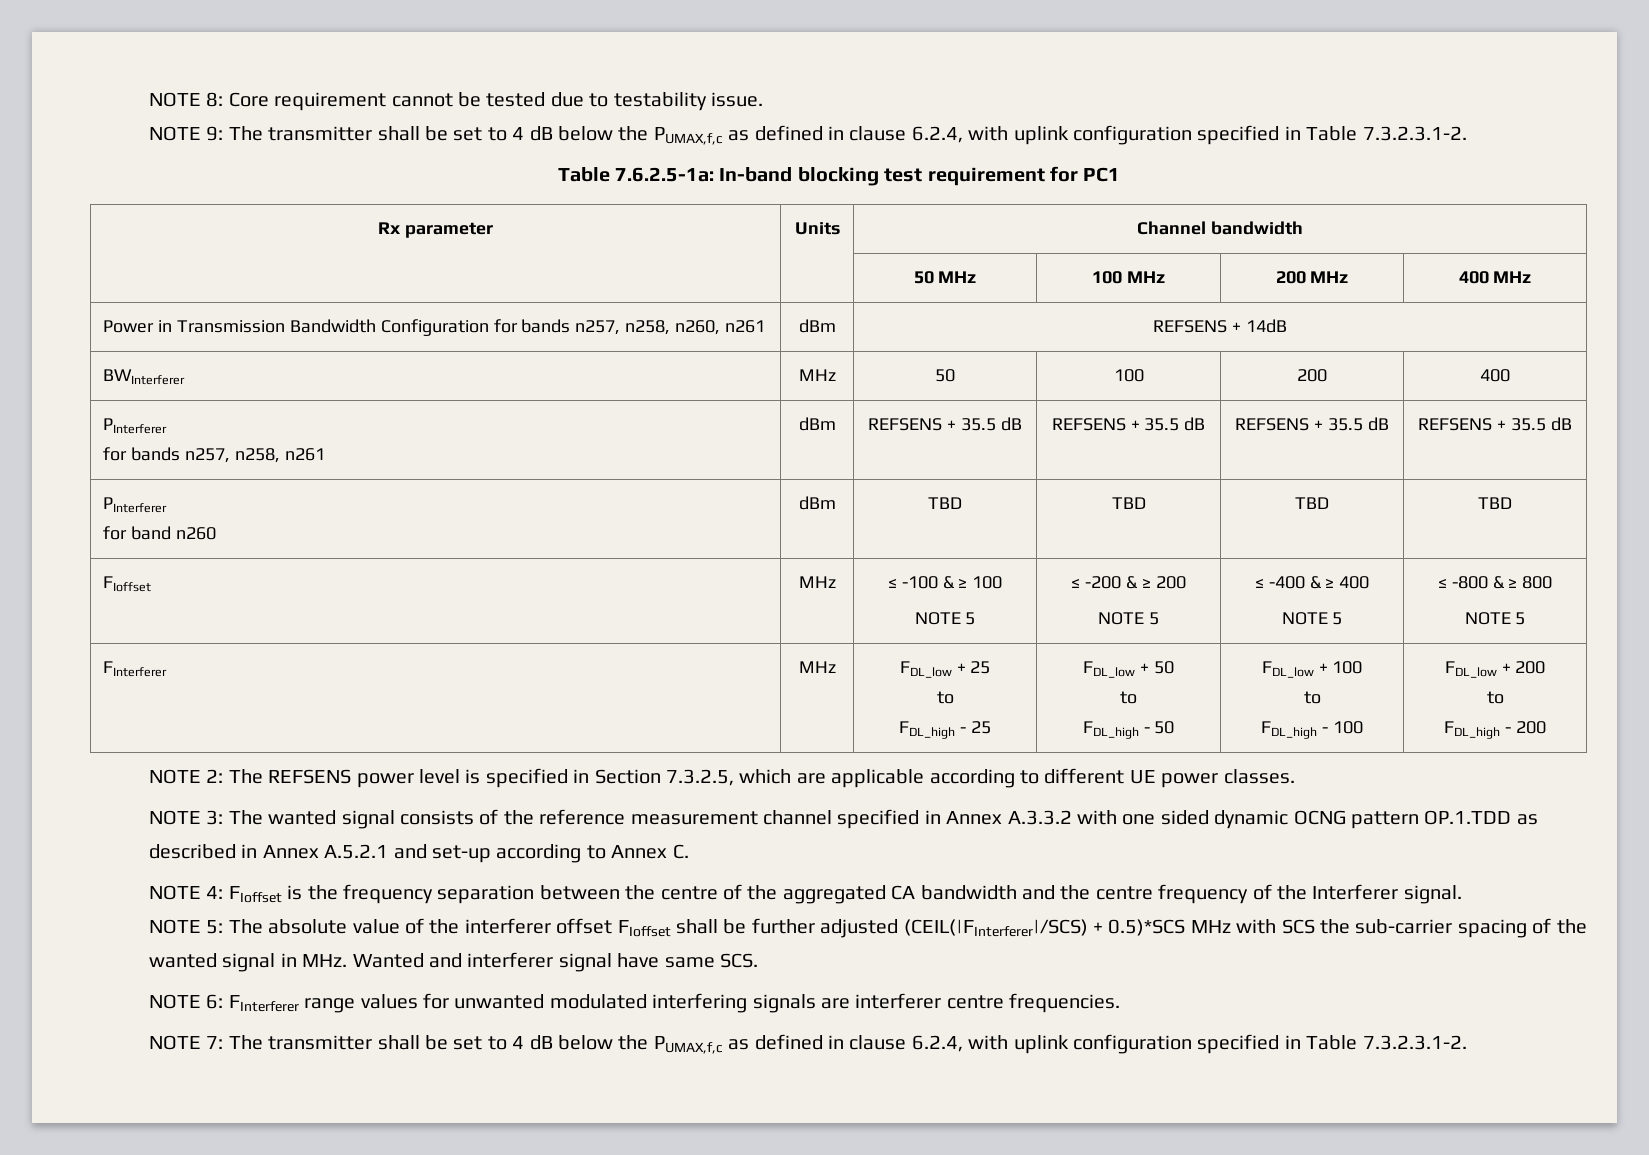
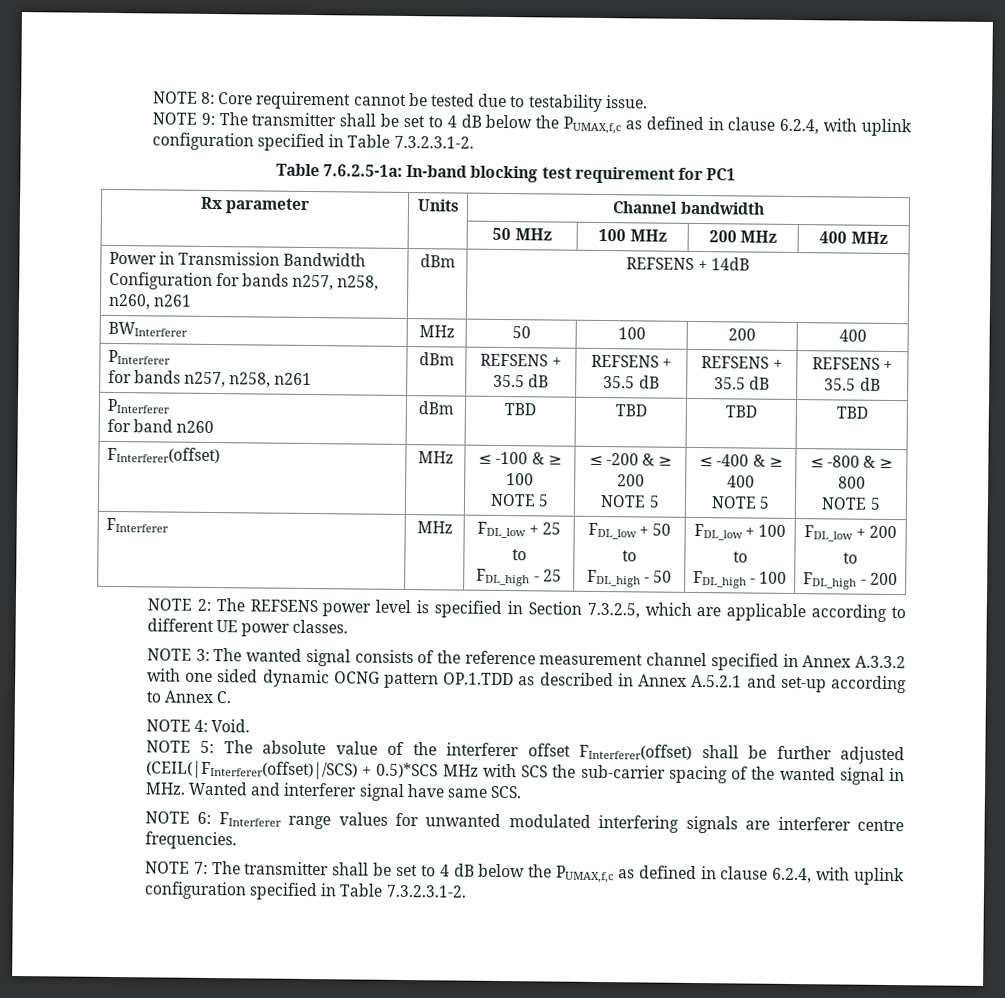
- FIoffset | MHz | ≤ -100 & ≥ 100
+ FInterferer(offset) | MHz | ≤ -100 & ≥ 100
- NOTE 4: FIoffset is the frequency separation between the centre of the aggregated CA bandwidth and the centre frequency of the Interferer signal.
+ NOTE 4: Void.
- NOTE 5: The absolute value of the interferer offset FIoffset shall be further adjusted (CEIL(|FInterferer|/SCS) + 0.5)*SCS MHz with SCS the sub-carrier spacing of the wanted signal in MHz. Wanted and interferer signal have same SCS.
+ NOTE 5: The absolute value of the interferer offset FInterferer(offset) shall be further adjusted (CEIL(|FInterferer(offset)|/SCS) + 0.5)*SCS MHz with SCS the sub-carrier spacing of the wanted signal in MHz. Wanted and interferer signal have same SCS.

